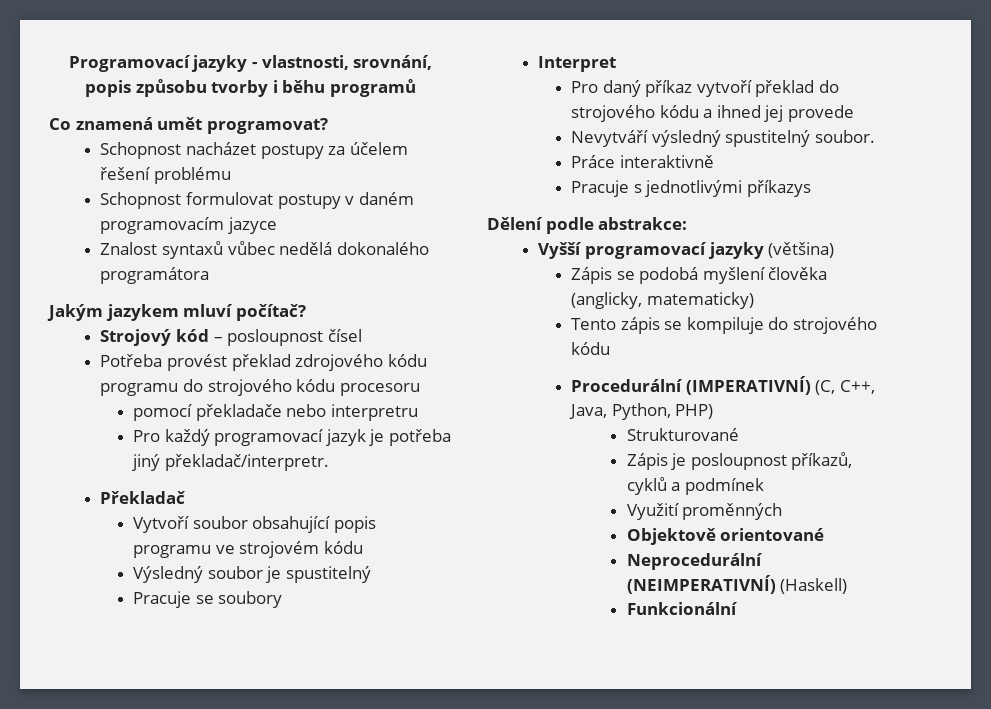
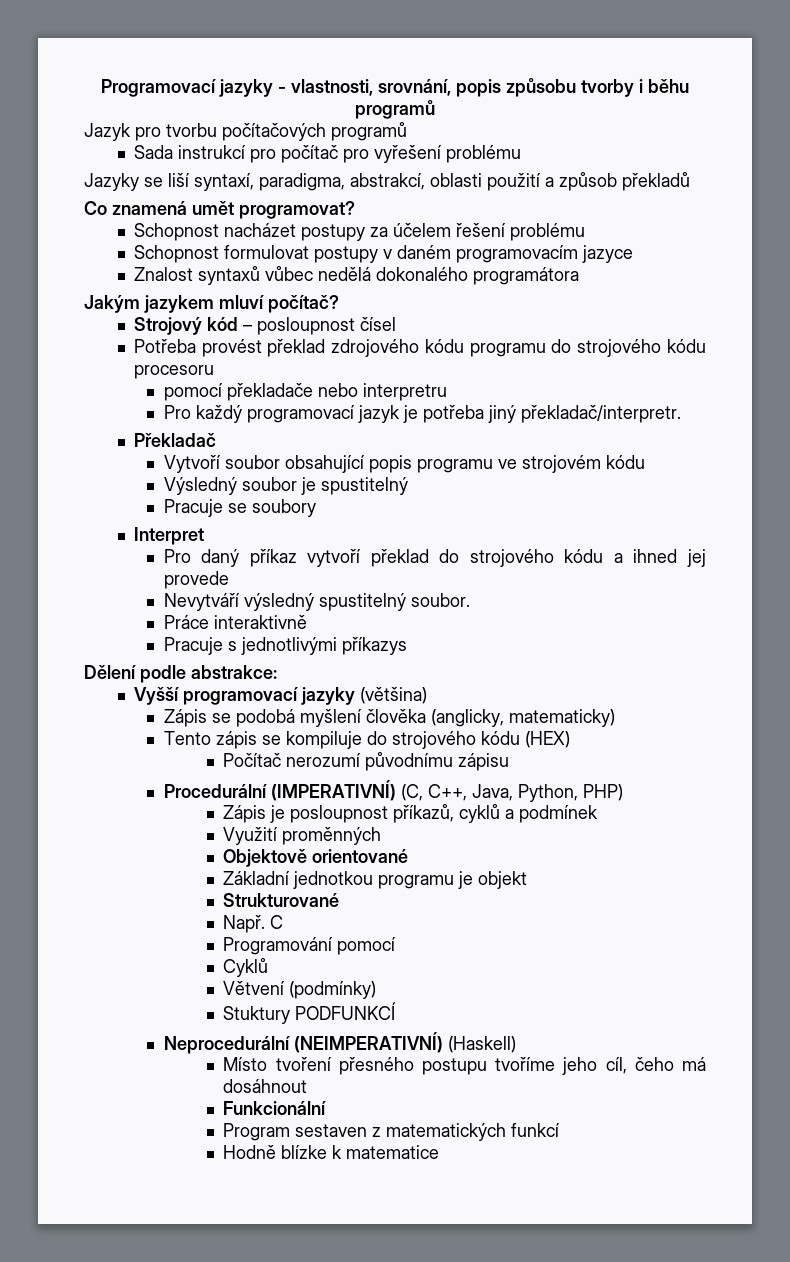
+ Jazyk pro tvorbu počítačových programů
+ Sada instrukcí pro počítač pro vyřešení problému
+ Jazyky se liší syntaxí, paradigma, abstrakcí, oblasti použití a způsob překladů
- Tento zápis se kompiluje do strojového kódu
+ Tento zápis se kompiluje do strojového kódu (HEX)
+ Počítač nerozumí původnímu zápisu
- Strukturované
+ Základní jednotkou programu je objekt
+ Strukturované
+ Např. C
+ Programování pomocí
+ Cyklů
+ Větvení (podmínky)
+ Stuktury PODFUNKCÍ
  Neprocedurální (NEIMPERATIVNÍ) (Haskell)
+ Místo tvoření přesného postupu tvoříme jeho cíl, čeho má dosáhnout
  Funkcionální
+ Program sestaven z matematických funkcí
+ Hodně blízke k matematice

